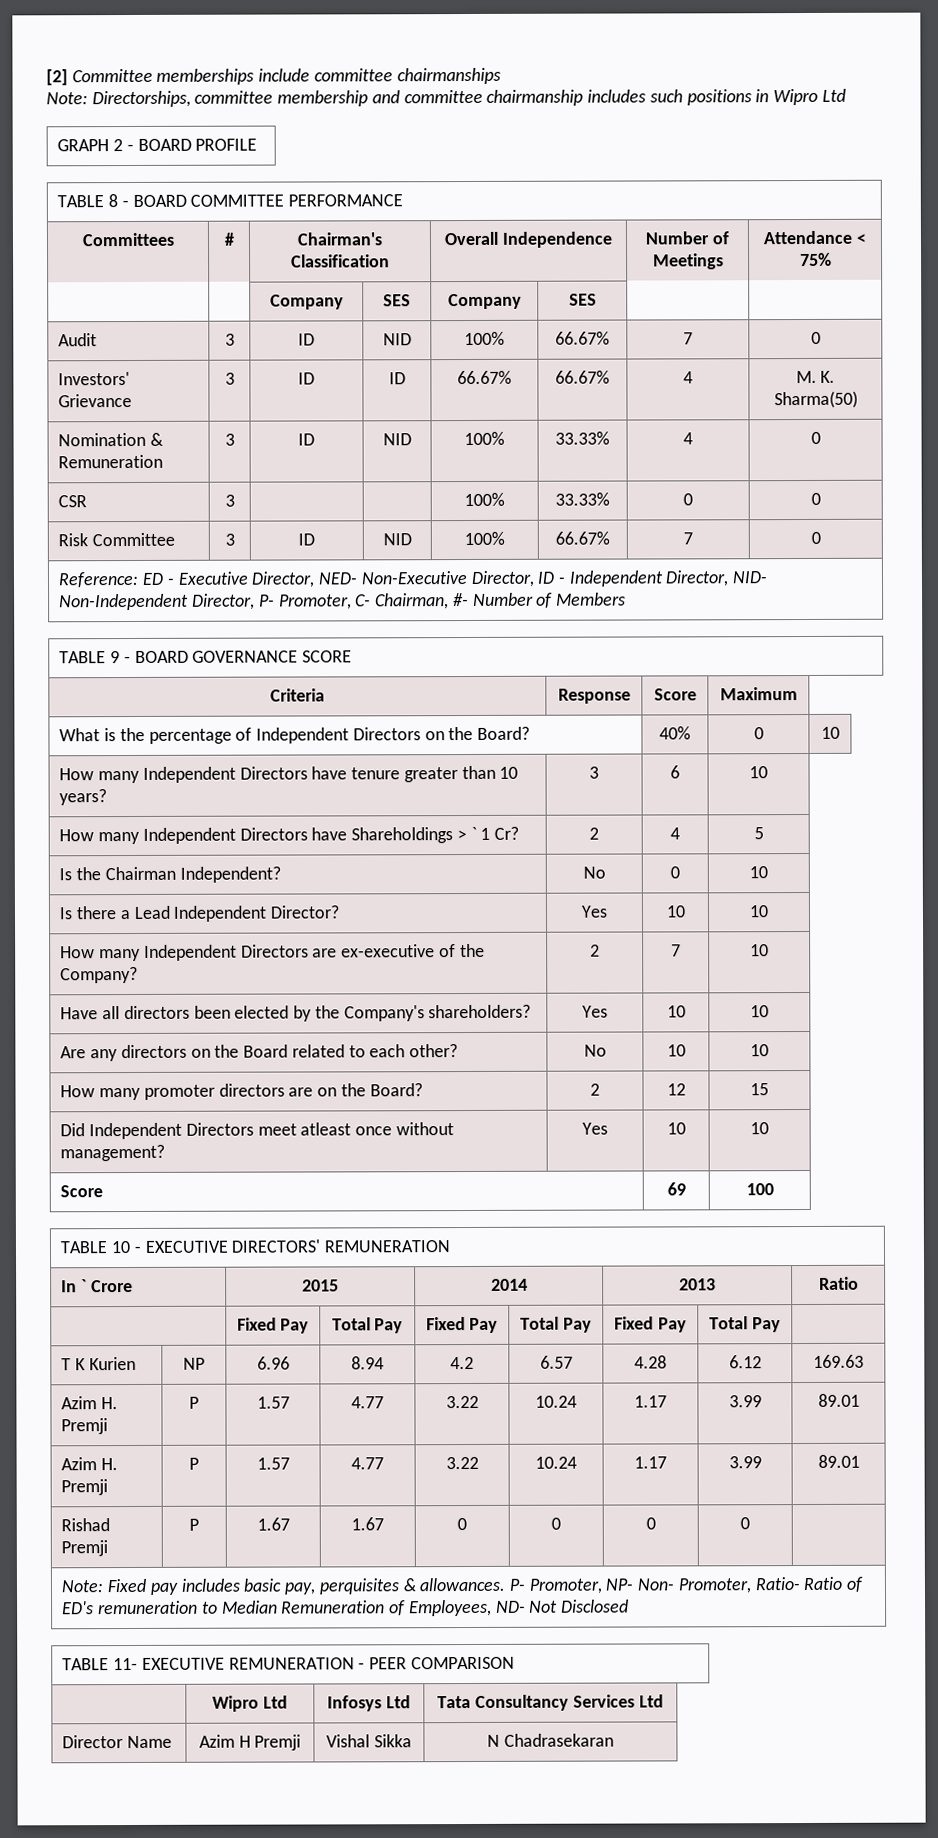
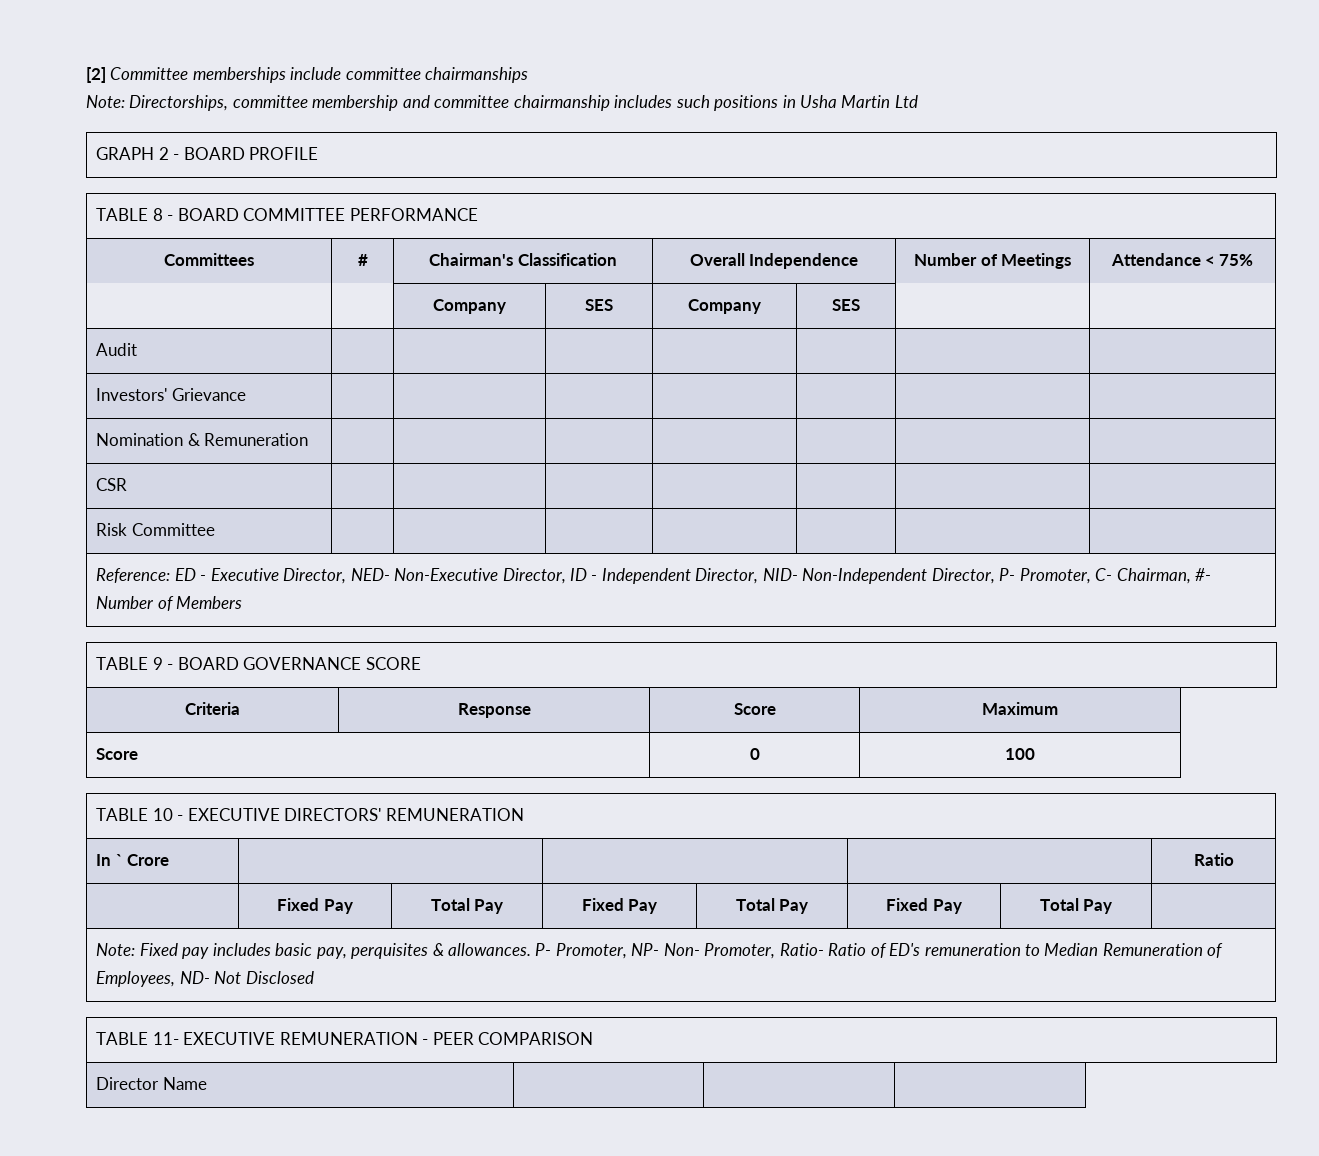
- Note: Directorships, committee membership and committee chairmanship includes such positions in Wipro Ltd
+ Note: Directorships, committee membership and committee chairmanship includes such positions in Usha Martin Ltd
- Audit | 3 | ID | NID | 100% | 66.67% | 7 | 0
- Investors' Grievance | 3 | ID | ID | 66.67% | 66.67% | 4 | M. K. Sharma(50)
- Nomination & Remuneration | 3 | ID | NID | 100% | 33.33% | 4 | 0
- CSR | 3 | | | 100% | 33.33% | 0 | 0
- Risk Committee | 3 | ID | NID | 100% | 66.67% | 7 | 0
+ Audit | | | | | | |
+ Investors' Grievance | | | | | | |
+ Nomination & Remuneration | | | | | | |
+ CSR | | | | | | |
+ Risk Committee | | | | | | |
- What is the percentage of Independent Directors on the Board? | 40% | 0 | 10
- How many Independent Directors have tenure greater than 10 years? | 3 | 6 | 10
- How many Independent Directors have Shareholdings > ` 1 Cr? | 2 | 4 | 5
- Is the Chairman Independent? | No | 0 | 10
- Is there a Lead Independent Director? | Yes | 10 | 10
- How many Independent Directors are ex-executive of the Company? | 2 | 7 | 10
- Have all directors been elected by the Company's shareholders? | Yes | 10 | 10
- Are any directors on the Board related to each other? | No | 10 | 10
- How many promoter directors are on the Board? | 2 | 12 | 15
- Did Independent Directors meet atleast once without management? | Yes | 10 | 10
- Score | 69 | 100
+ Score | 0 | 100
- In ` Crore | 2015 | 2014 | 2013 | Ratio
+ In ` Crore | | | | Ratio
- T K Kurien | NP | 6.96 | 8.94 | 4.2 | 6.57 | 4.28 | 6.12 | 169.63
- Azim H. Premji | P | 1.57 | 4.77 | 3.22 | 10.24 | 1.17 | 3.99 | 89.01
- Azim H. Premji | P | 1.57 | 4.77 | 3.22 | 10.24 | 1.17 | 3.99 | 89.01
- Rishad Premji | P | 1.67 | 1.67 | 0 | 0 | 0 | 0 |
- | Wipro Ltd | Infosys Ltd | Tata Consultancy Services Ltd
- Director Name | Azim H Premji | Vishal Sikka | N Chadrasekaran
+ Director Name | | |

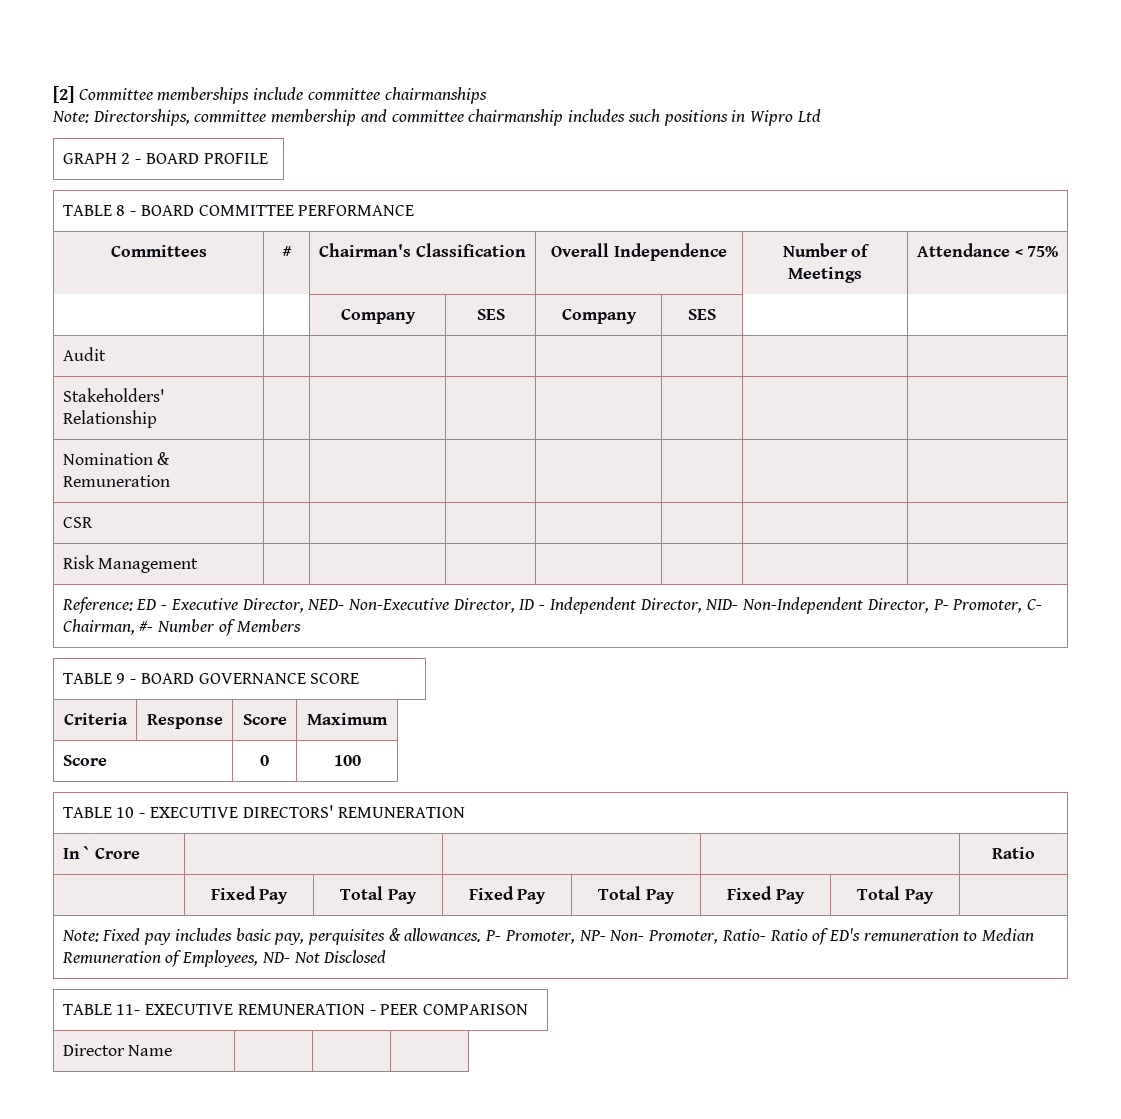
- Note: Directorships, committee membership and committee chairmanship includes such positions in Usha Martin Ltd
+ Note: Directorships, committee membership and committee chairmanship includes such positions in Wipro Ltd
- Investors' Grievance | | | | | | |
+ Stakeholders' Relationship | | | | | | |
- Risk Committee | | | | | | |
+ Risk Management | | | | | | |

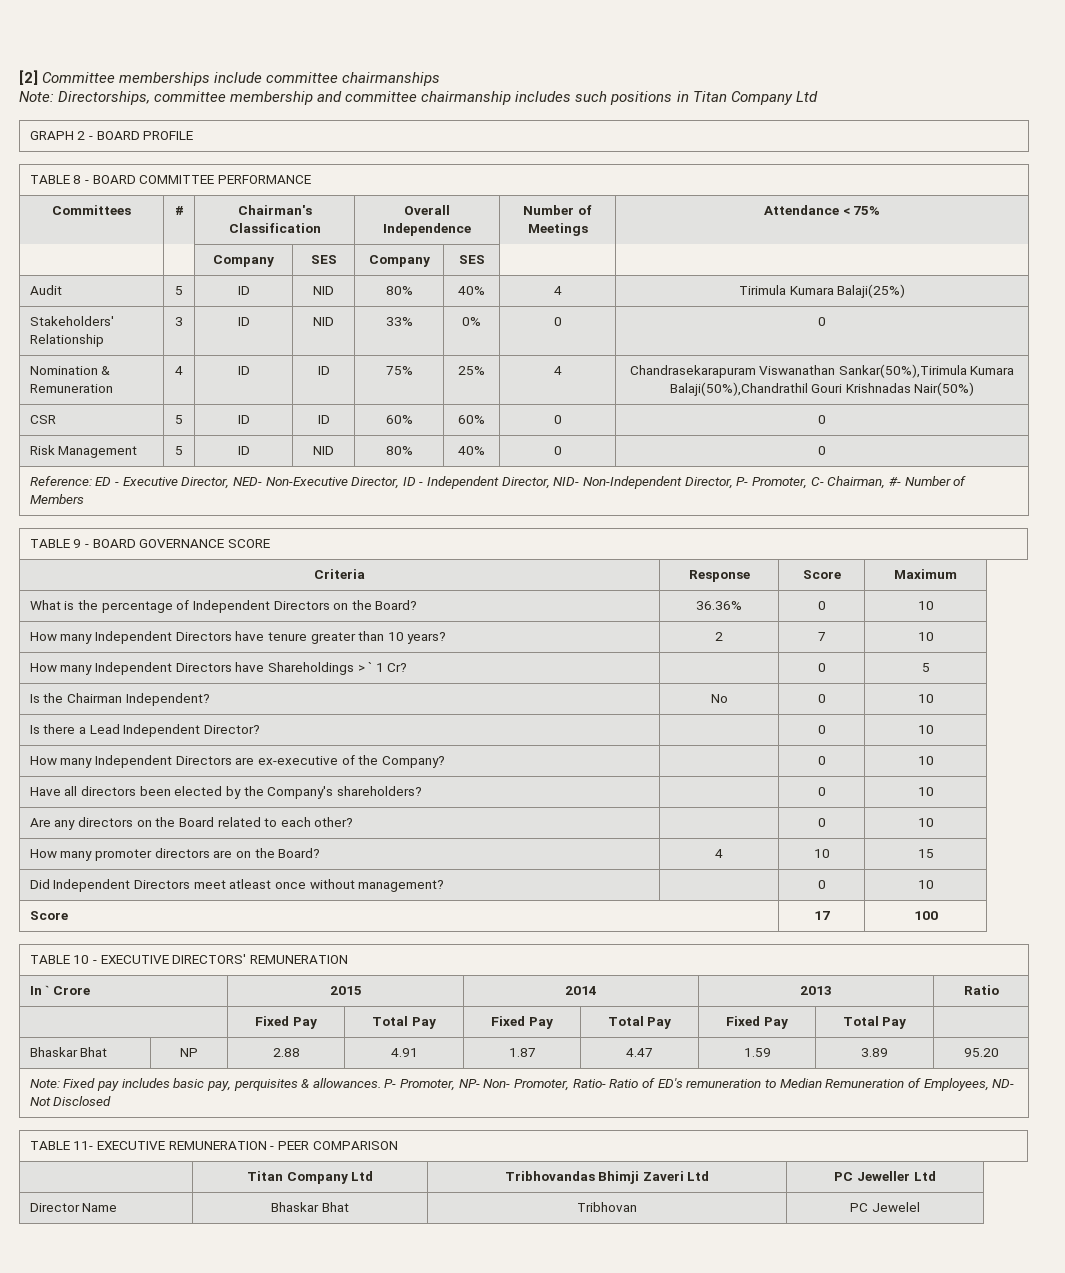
- Note: Directorships, committee membership and committee chairmanship includes such positions in Wipro Ltd
+ Note: Directorships, committee membership and committee chairmanship includes such positions in Titan Company Ltd
- Audit | | | | | | |
- Stakeholders' Relationship | | | | | | |
- Nomination & Remuneration | | | | | | |
- CSR | | | | | | |
- Risk Management | | | | | | |
+ Audit | 5 | ID | NID | 80% | 40% | 4 | Tirimula Kumara Balaji(25%)
+ Stakeholders' Relationship | 3 | ID | NID | 33% | 0% | 0 | 0
+ Nomination & Remuneration | 4 | ID | ID | 75% | 25% | 4 | Chandrasekarapuram Viswanathan Sankar(50%),Tirimula Kumara Balaji(50%),Chandrathil Gouri Krishnadas Nair(50%)
+ CSR | 5 | ID | ID | 60% | 60% | 0 | 0
+ Risk Management | 5 | ID | NID | 80% | 40% | 0 | 0
- Score | 0 | 100
+ What is the percentage of Independent Directors on the Board? | 36.36% | 0 | 10
+ How many Independent Directors have tenure greater than 10 years? | 2 | 7 | 10
+ How many Independent Directors have Shareholdings > ` 1 Cr? | | 0 | 5
+ Is the Chairman Independent? | No | 0 | 10
+ Is there a Lead Independent Director? | | 0 | 10
+ How many Independent Directors are ex-executive of the Company? | | 0 | 10
+ Have all directors been elected by the Company's shareholders? | | 0 | 10
+ Are any directors on the Board related to each other? | | 0 | 10
+ How many promoter directors are on the Board? | 4 | 10 | 15
+ Did Independent Directors meet atleast once without management? | | 0 | 10
+ Score | 17 | 100
- In ` Crore | | | | Ratio
+ In ` Crore | 2015 | 2014 | 2013 | Ratio
+ Bhaskar Bhat | NP | 2.88 | 4.91 | 1.87 | 4.47 | 1.59 | 3.89 | 95.20
- Director Name | | |
+ | Titan Company Ltd | Tribhovandas Bhimji Zaveri Ltd | PC Jeweller Ltd
+ Director Name | Bhaskar Bhat | Tribhovan | PC Jewelel

